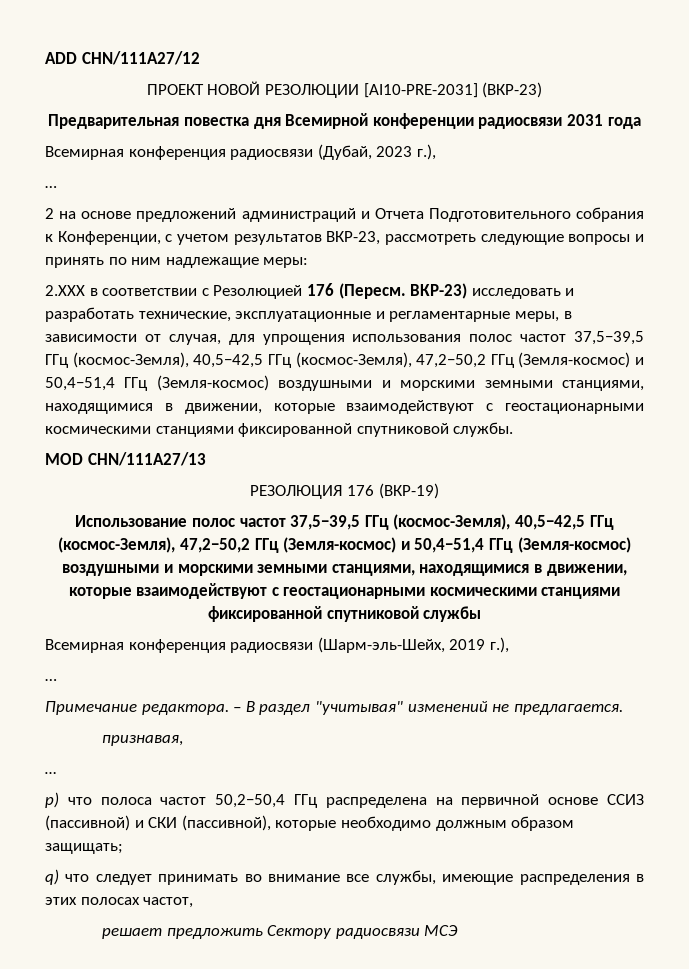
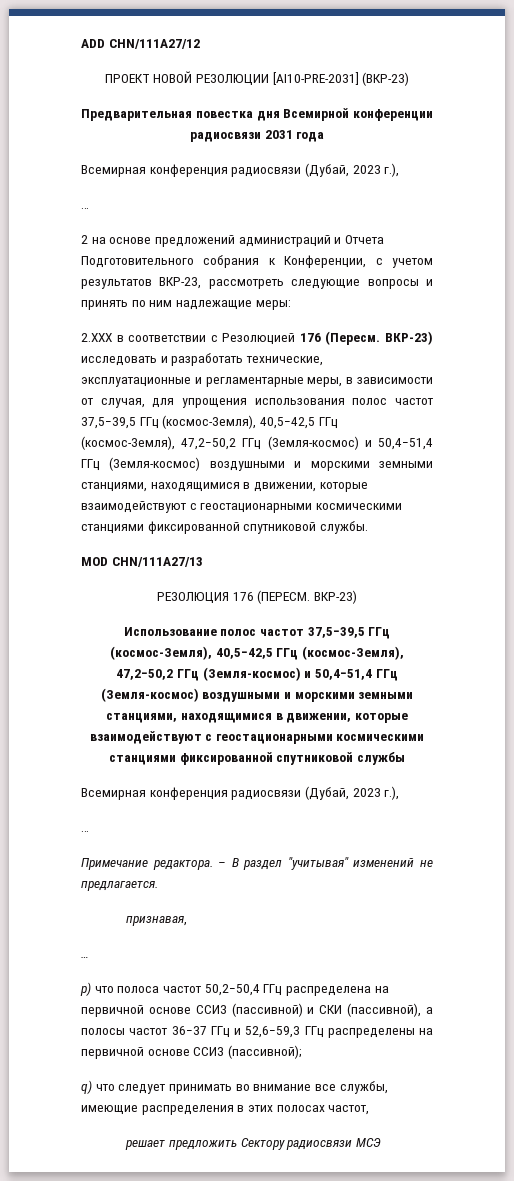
- РЕЗОЛЮЦИЯ 176 (ВКР-19)
+ РЕЗОЛЮЦИЯ 176 (ПЕРЕСМ. ВКР-23)
  Использование полос частот 37,5−39,5 ГГц (космос-Земля), 40,5−42,5 ГГц (космос-Земля), 47,2−50,2 ГГц (Земля-космос) и 50,4−51,4 ГГц (Земля-космос) воздушными и морскими земными станциями, находящимися в движении, которые взаимодействуют с геостационарными космическими станциями фиксированной спутниковой службы
- Всемирная конференция радиосвязи (Шарм-эль-Шейх, 2019 г.),
+ Всемирная конференция радиосвязи (Дубай, 2023 г.),
- p) что полоса частот 50,2−50,4 ГГц распределена на первичной основе ССИЗ (пассивной) и СКИ (пассивной), которые необходимо должным образом защищать;
+ p) что полоса частот 50,2−50,4 ГГц распределена на первичной основе ССИЗ (пассивной) и СКИ (пассивной), а полосы частот 36−37 ГГц и 52,6−59,3 ГГц распределены на первичной основе ССИЗ (пассивной);

